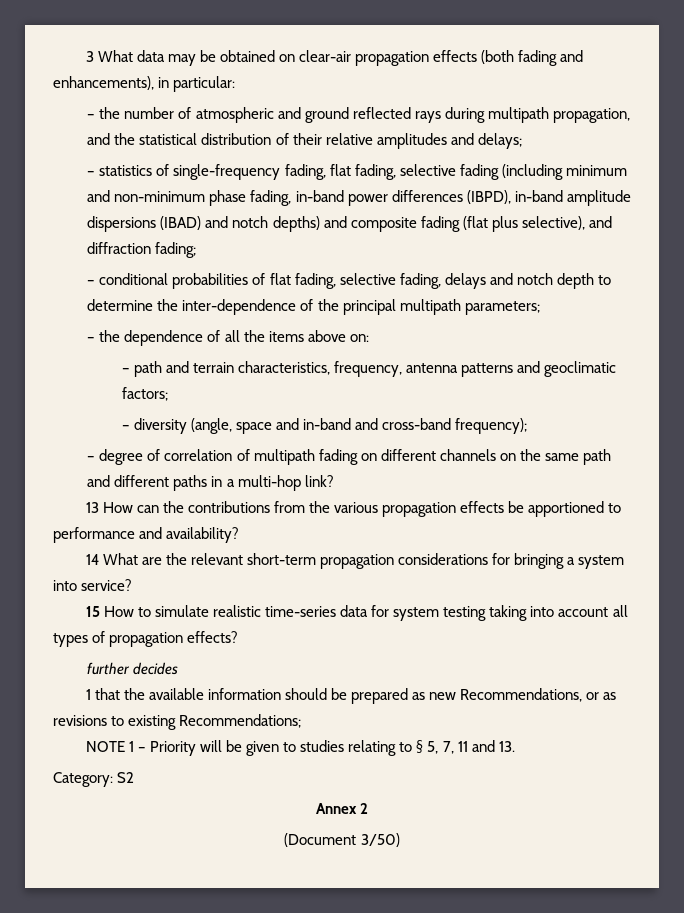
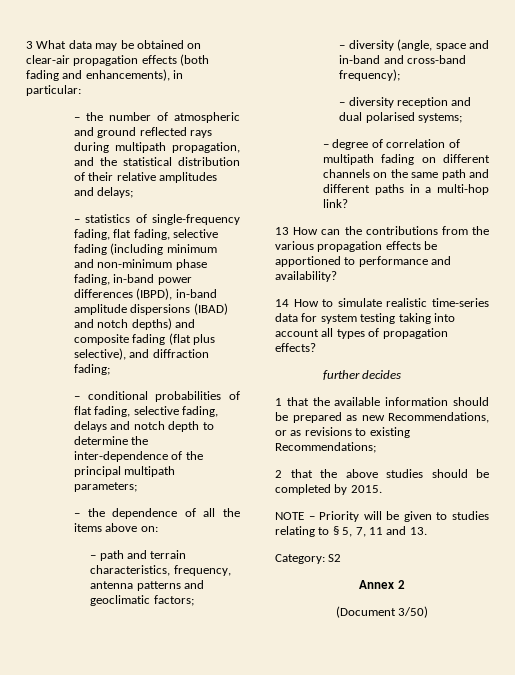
+ – diversity reception and dual polarised systems;
- 14 What are the relevant short-term propagation considerations for bringing a system into service?
- 15 How to simulate realistic time-series data for system testing taking into account all types of propagation effects?
+ 14 How to simulate realistic time-series data for system testing taking into account all types of propagation effects?
+ 2 that the above studies should be completed by 2015.
- NOTE 1 – Priority will be given to studies relating to § 5, 7, 11 and 13.
+ NOTE – Priority will be given to studies relating to § 5, 7, 11 and 13.

